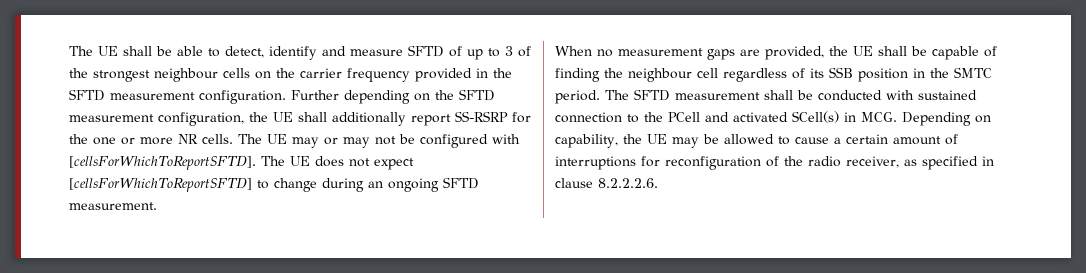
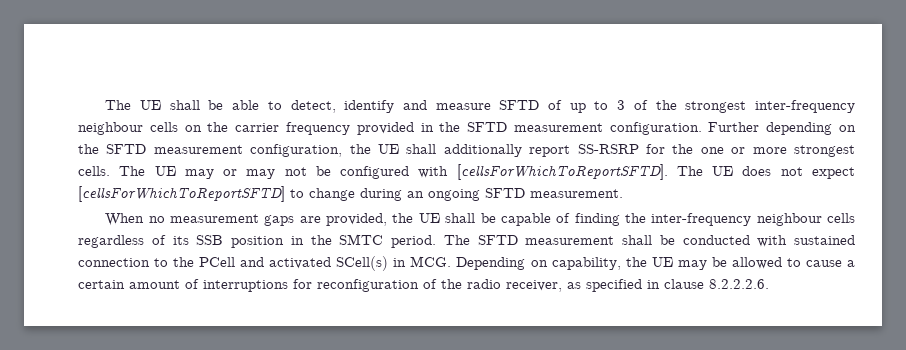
- The UE shall be able to detect, identify and measure SFTD of up to 3 of the strongest neighbour cells on the carrier frequency provided in the SFTD measurement configuration.
+ The UE shall be able to detect, identify and measure SFTD of up to 3 of the strongest inter-frequency neighbour cells on the carrier frequency provided in the SFTD measurement configuration.
- Further depending on the SFTD measurement configuration, the UE shall additionally report SS-RSRP for the one or more NR cells.
+ Further depending on the SFTD measurement configuration, the UE shall additionally report SS-RSRP for the one or more strongest cells.
- When no measurement gaps are provided, the UE shall be capable of finding the neighbour cell regardless of its SSB position in the SMTC period.
+ When no measurement gaps are provided, the UE shall be capable of finding the inter-frequency neighbour cells regardless of its SSB position in the SMTC period.

